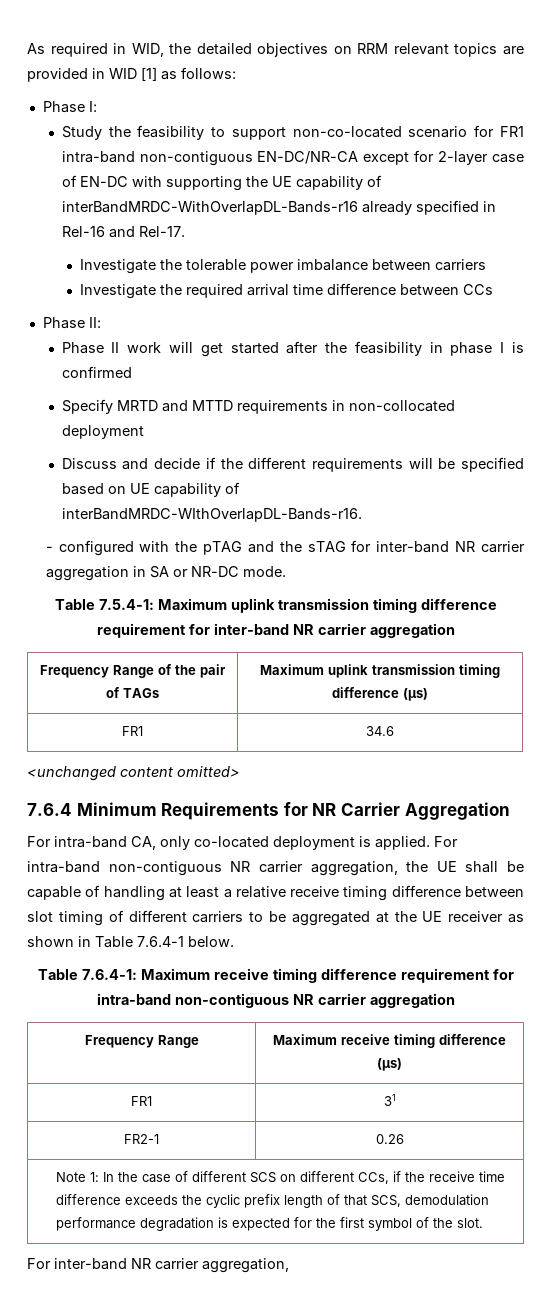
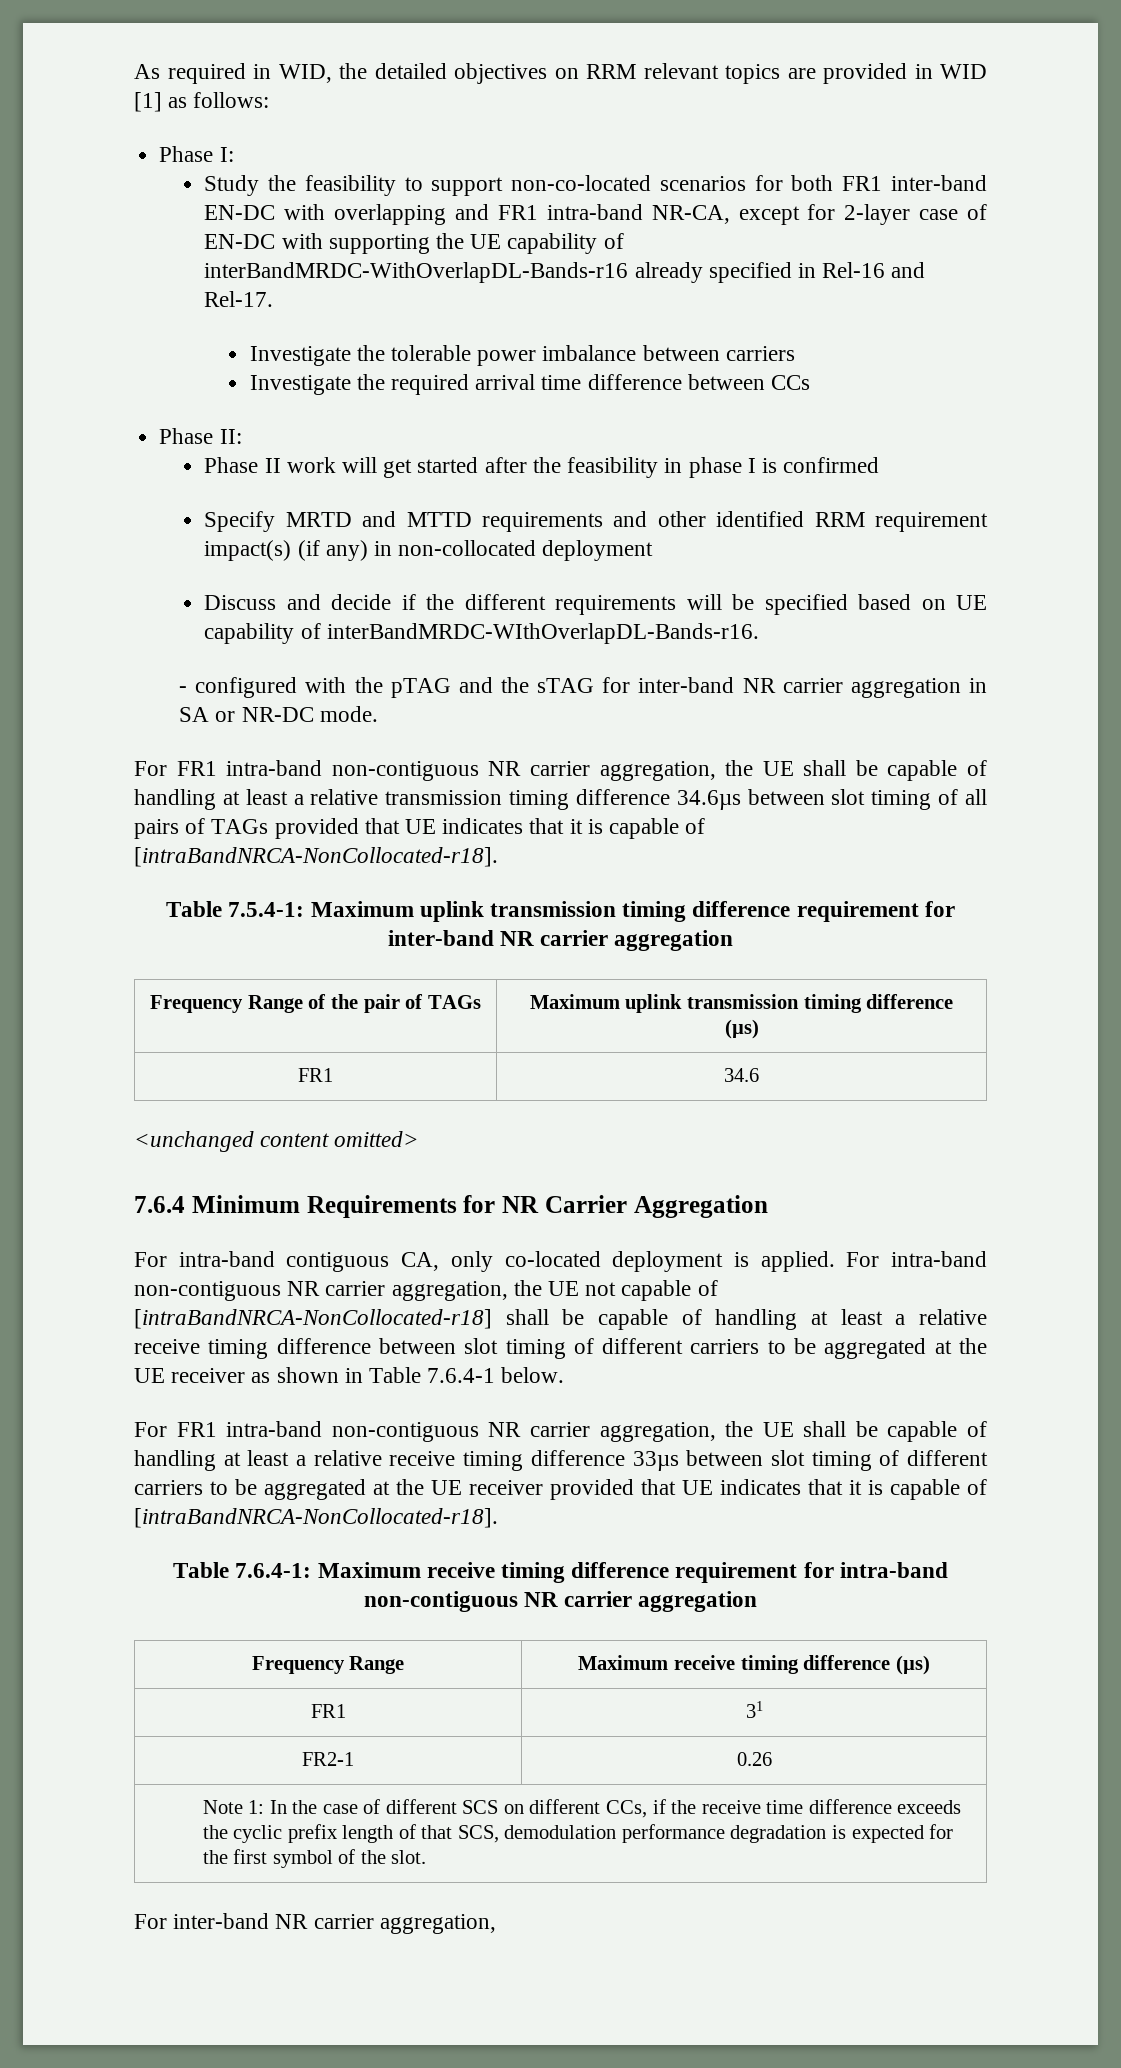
- Study the feasibility to support non-co-located scenario for FR1 intra-band non-contiguous EN-DC/NR-CA except for 2-layer case of EN-DC with supporting the UE capability of interBandMRDC-WithOverlapDL-Bands-r16 already specified in Rel-16 and Rel-17.
+ Study the feasibility to support non-co-located scenarios for both FR1 inter-band EN-DC with overlapping and FR1 intra-band NR-CA, except for 2-layer case of EN-DC with supporting the UE capability of interBandMRDC-WithOverlapDL-Bands-r16 already specified in Rel-16 and Rel-17.
- Specify MRTD and MTTD requirements in non-collocated deployment
+ Specify MRTD and MTTD requirements and other identified RRM requirement impact(s) (if any) in non-collocated deployment
+ For FR1 intra-band non-contiguous NR carrier aggregation, the UE shall be capable of handling at least a relative transmission timing difference 34.6µs between slot timing of all pairs of TAGs provided that UE indicates that it is capable of [intraBandNRCA-NonCollocated-r18].
- For intra-band CA, only co-located deployment is applied.
+ For intra-band contiguous CA, only co-located deployment is applied.
- For intra-band non-contiguous NR carrier aggregation, the UE shall be capable of handling at least a relative receive timing difference between slot timing of different carriers to be aggregated at the UE receiver as shown in Table 7.6.4-1 below.
+ For intra-band non-contiguous NR carrier aggregation, the UE not capable of [intraBandNRCA-NonCollocated-r18] shall be capable of handling at least a relative receive timing difference between slot timing of different carriers to be aggregated at the UE receiver as shown in Table 7.6.4-1 below.
+ For FR1 intra-band non-contiguous NR carrier aggregation, the UE shall be capable of handling at least a relative receive timing difference 33µs between slot timing of different carriers to be aggregated at the UE receiver provided that UE indicates that it is capable of [intraBandNRCA-NonCollocated-r18].

